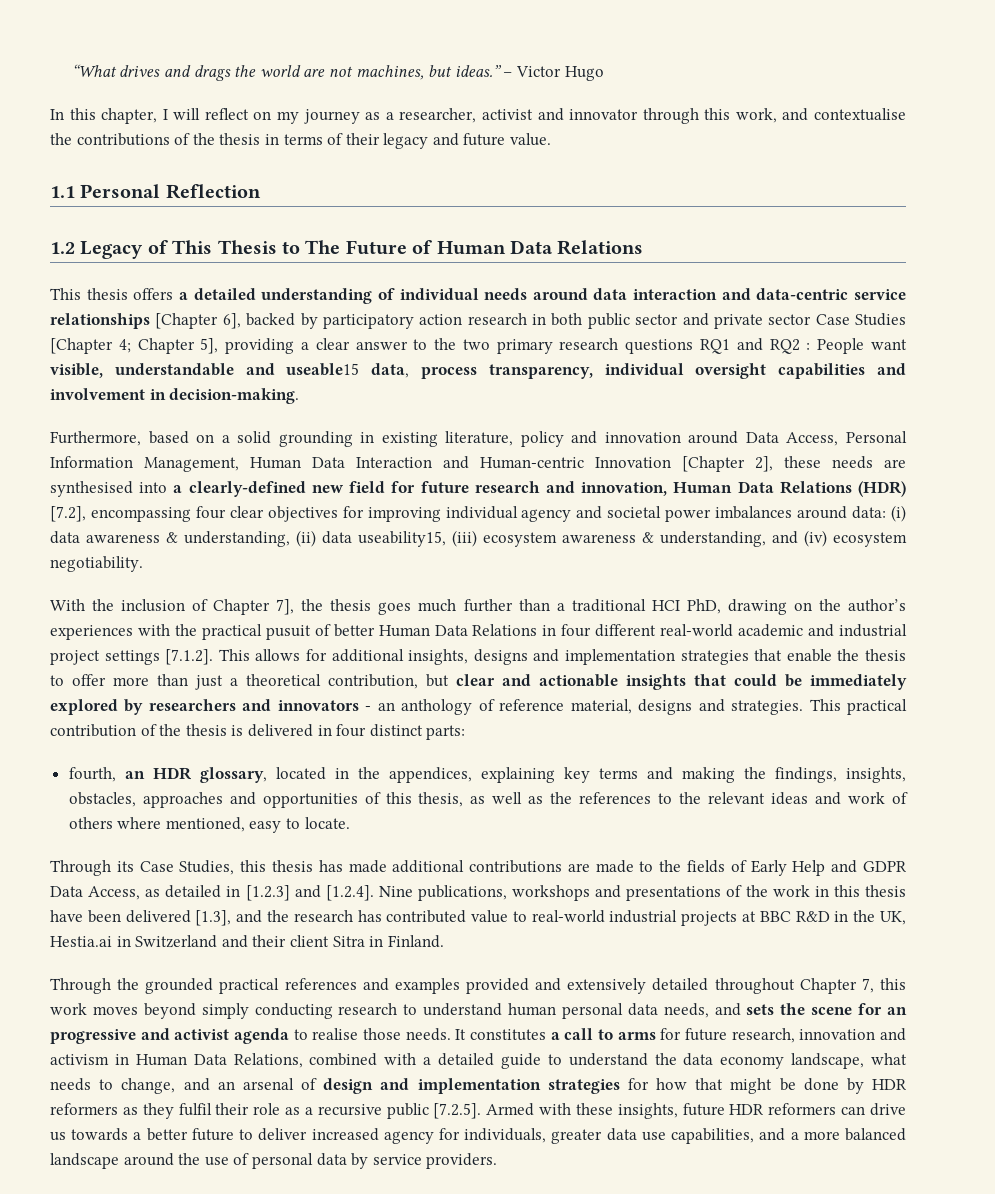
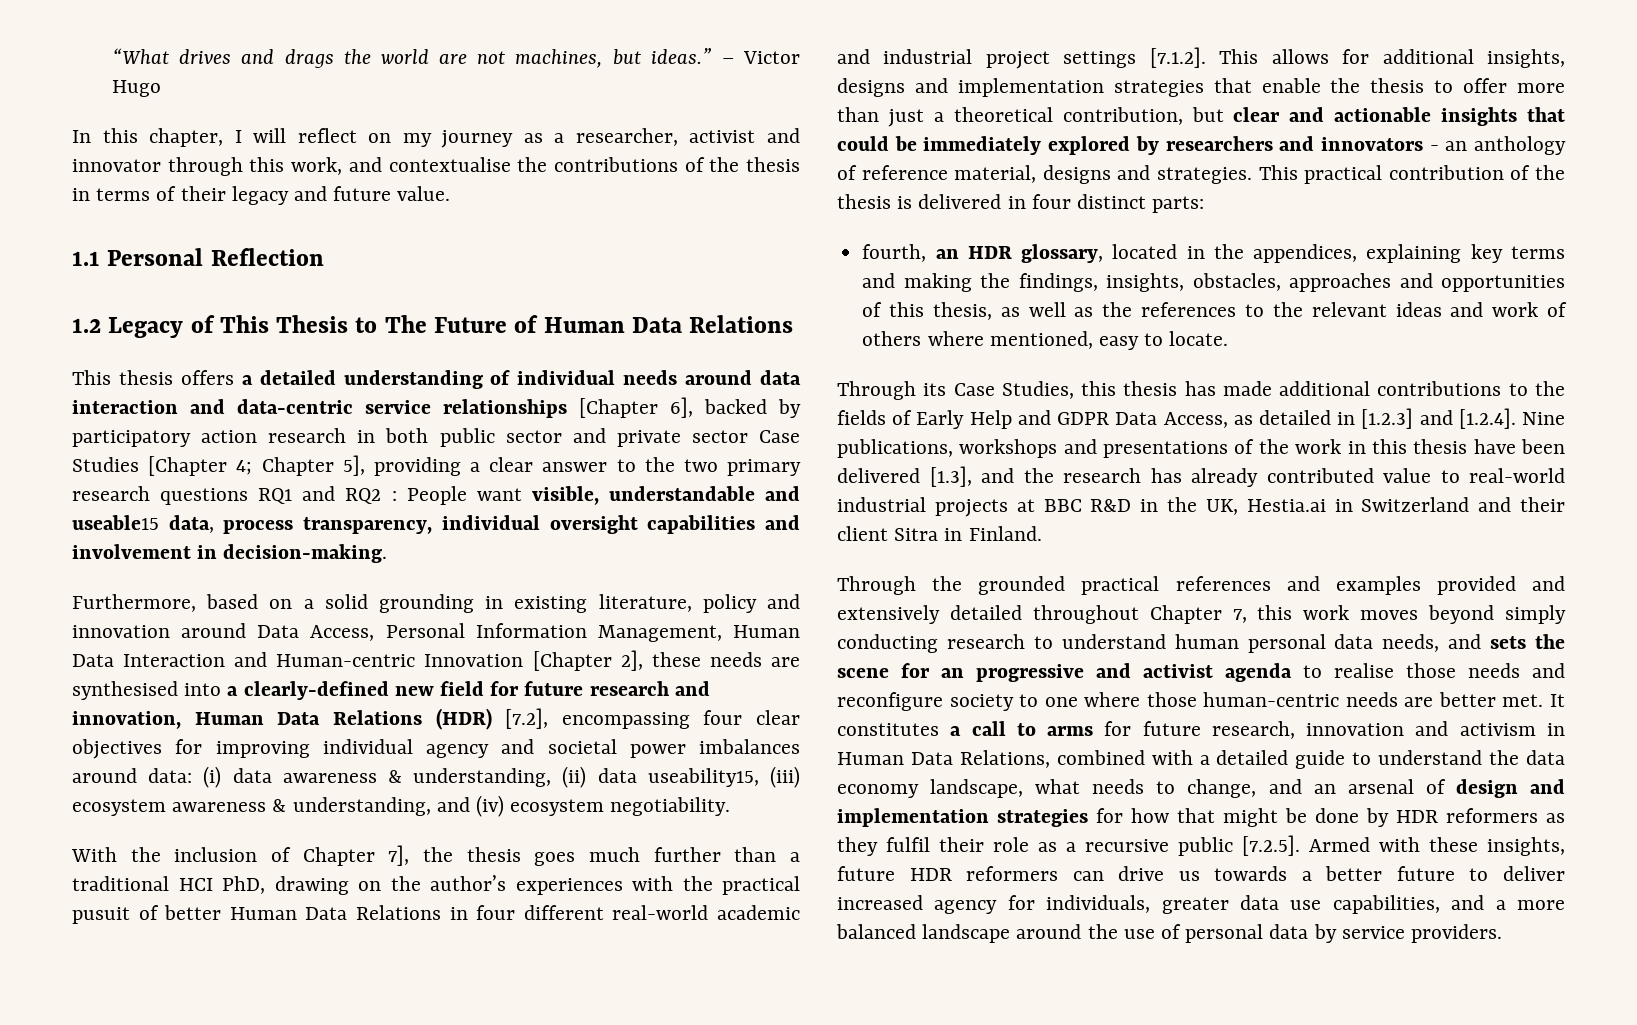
- Through its Case Studies, this thesis has made additional contributions are made to the fields of Early Help and GDPR Data Access, as detailed in [1.2.3] and [1.2.4]. Nine publications, workshops and presentations of the work in this thesis have been delivered [1.3], and the research has contributed value to real-world industrial projects at BBC R&D in the UK, Hestia.ai in Switzerland and their client Sitra in Finland.
+ Through its Case Studies, this thesis has made additional contributions to the fields of Early Help and GDPR Data Access, as detailed in [1.2.3] and [1.2.4]. Nine publications, workshops and presentations of the work in this thesis have been delivered [1.3], and the research has already contributed value to real-world industrial projects at BBC R&D in the UK, Hestia.ai in Switzerland and their client Sitra in Finland.
- Through the grounded practical references and examples provided and extensively detailed throughout Chapter 7, this work moves beyond simply conducting research to understand human personal data needs, and sets the scene for an progressive and activist agenda to realise those needs.
+ Through the grounded practical references and examples provided and extensively detailed throughout Chapter 7, this work moves beyond simply conducting research to understand human personal data needs, and sets the scene for an progressive and activist agenda to realise those needs and reconfigure society to one where those human-centric needs are better met.

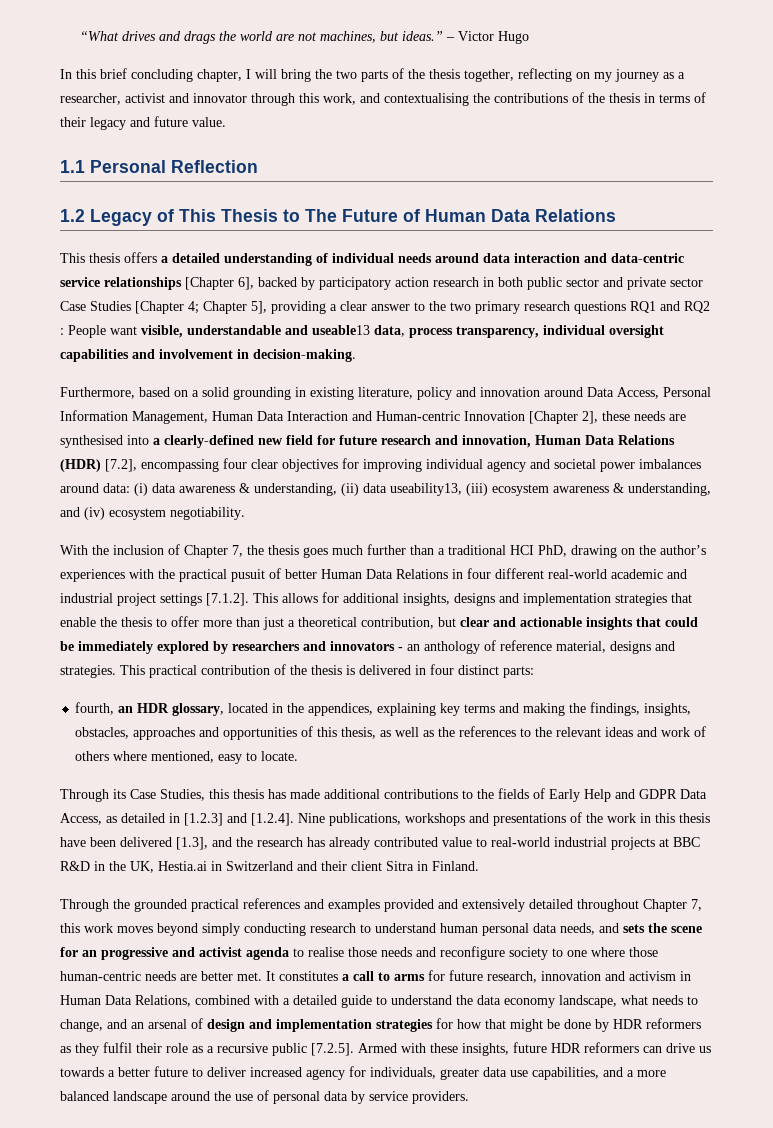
- In this chapter, I will reflect on my journey as a researcher, activist and innovator through this work, and contextualise the contributions of the thesis in terms of their legacy and future value.
+ In this brief concluding chapter, I will bring the two parts of the thesis together, reflecting on my journey as a researcher, activist and innovator through this work, and contextualising the contributions of the thesis in terms of their legacy and future value.
- People want visible, understandable and useable15 data, process transparency, individual oversight capabilities and involvement in decision-making.
+ People want visible, understandable and useable13 data, process transparency, individual oversight capabilities and involvement in decision-making.
- (i) data awareness & understanding, (ii) data useability15, (iii) ecosystem awareness & understanding, and (iv) ecosystem negotiability.
+ (i) data awareness & understanding, (ii) data useability13, (iii) ecosystem awareness & understanding, and (iv) ecosystem negotiability.
- With the inclusion of Chapter 7], the thesis goes much further than a traditional HCI PhD, drawing on the author’s experiences with the practical pusuit of better Human Data Relations in four different real-world academic and industrial project settings [7.1.2]. This allows for additional insights, designs and implementation strategies that enable the thesis to offer more than just a theoretical contribution, but clear and actionable insights that could be immediately explored by researchers and innovators - an anthology of reference material, designs and strategies.
+ With the inclusion of Chapter 7, the thesis goes much further than a traditional HCI PhD, drawing on the author’s experiences with the practical pusuit of better Human Data Relations in four different real-world academic and industrial project settings [7.1.2]. This allows for additional insights, designs and implementation strategies that enable the thesis to offer more than just a theoretical contribution, but clear and actionable insights that could be immediately explored by researchers and innovators - an anthology of reference material, designs and strategies.

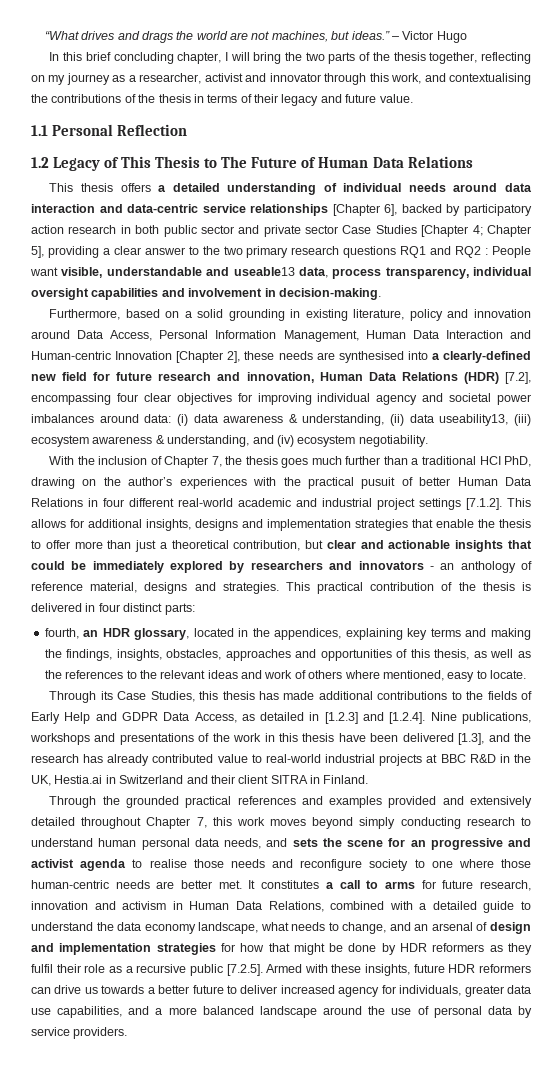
- Through its Case Studies, this thesis has made additional contributions to the fields of Early Help and GDPR Data Access, as detailed in [1.2.3] and [1.2.4]. Nine publications, workshops and presentations of the work in this thesis have been delivered [1.3], and the research has already contributed value to real-world industrial projects at BBC R&D in the UK, Hestia.ai in Switzerland and their client Sitra in Finland.
+ Through its Case Studies, this thesis has made additional contributions to the fields of Early Help and GDPR Data Access, as detailed in [1.2.3] and [1.2.4]. Nine publications, workshops and presentations of the work in this thesis have been delivered [1.3], and the research has already contributed value to real-world industrial projects at BBC R&D in the UK, Hestia.ai in Switzerland and their client SITRA in Finland.

